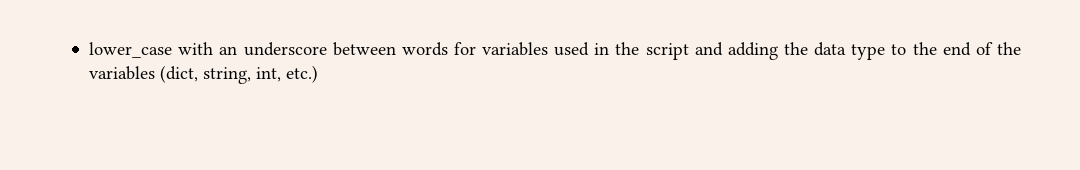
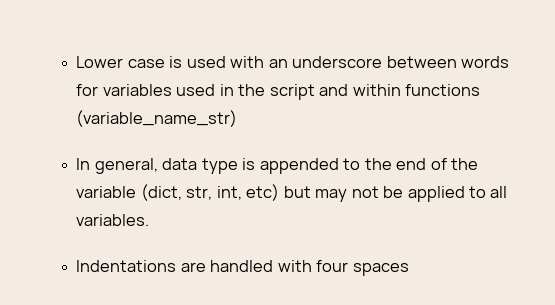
- lower_case with an underscore between words for variables used in the script and adding the data type to the end of the variables (dict, string, int, etc.)
+ Lower case is used with an underscore between words for variables used in the script and within functions (variable_name_str)
+ In general, data type is appended to the end of the variable (dict, str, int, etc) but may not be applied to all variables.
+ Indentations are handled with four spaces

